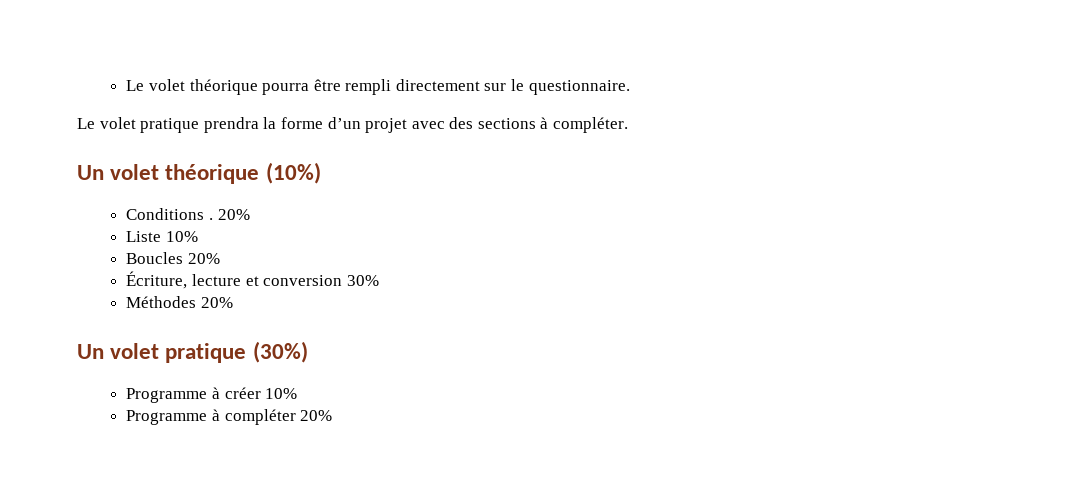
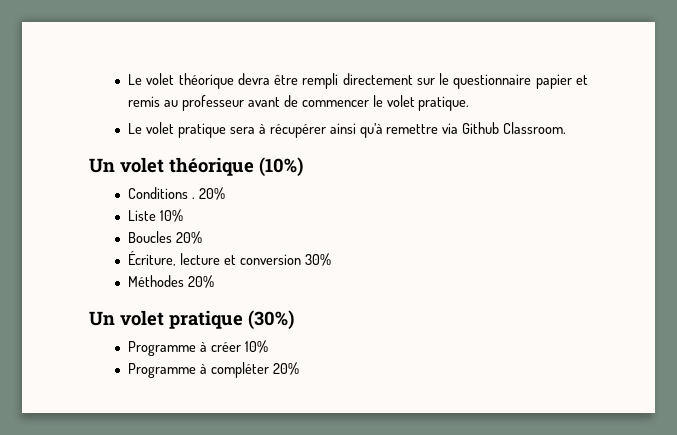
- Le volet théorique pourra être rempli directement sur le questionnaire.
- Le volet pratique prendra la forme d’un projet avec des sections à compléter.
+ Le volet théorique devra être rempli directement sur le questionnaire papier et remis au professeur avant de commencer le volet pratique.
+ Le volet pratique sera à récupérer ainsi qu’à remettre via Github Classroom.

